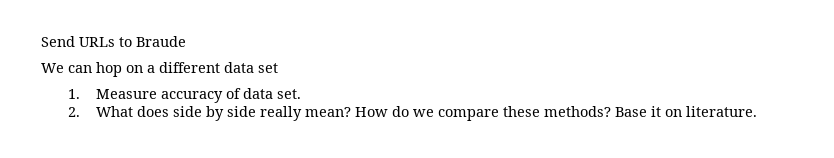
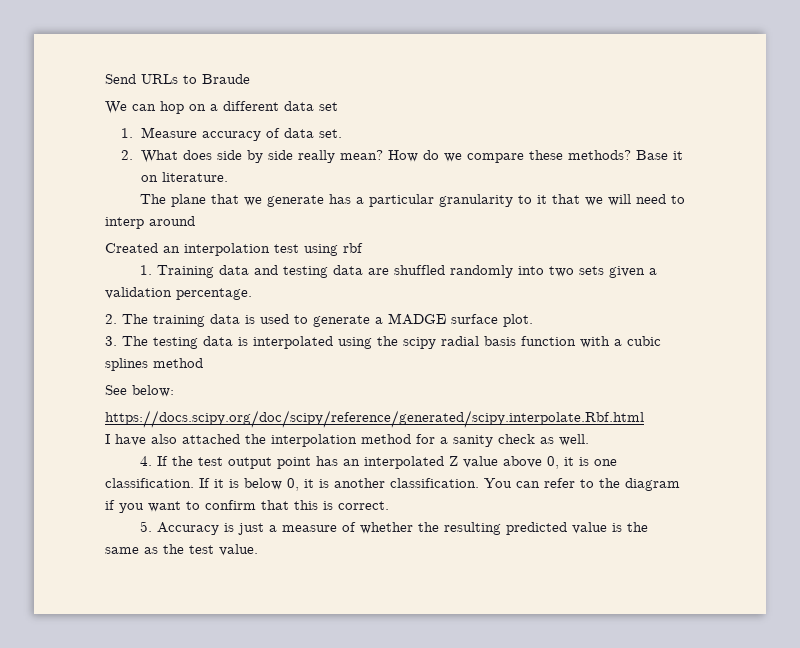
+ The plane that we generate has a particular granularity to it that we will need to interp around
+ Created an interpolation test using rbf
+ 1. Training data and testing data are shuffled randomly into two sets given a validation percentage.
+ 2. The training data is used to generate a MADGE surface plot.
+ 3. The testing data is interpolated using the scipy radial basis function with a cubic splines method
+ See below:
+ https://docs.scipy.org/doc/scipy/reference/generated/scipy.interpolate.Rbf.html
+ I have also attached the interpolation method for a sanity check as well.
+ 4. If the test output point has an interpolated Z value above 0, it is one classification. If it is below 0, it is another classification. You can refer to the diagram if you want to confirm that this is correct.
+ 5. Accuracy is just a measure of whether the resulting predicted value is the same as the test value.

